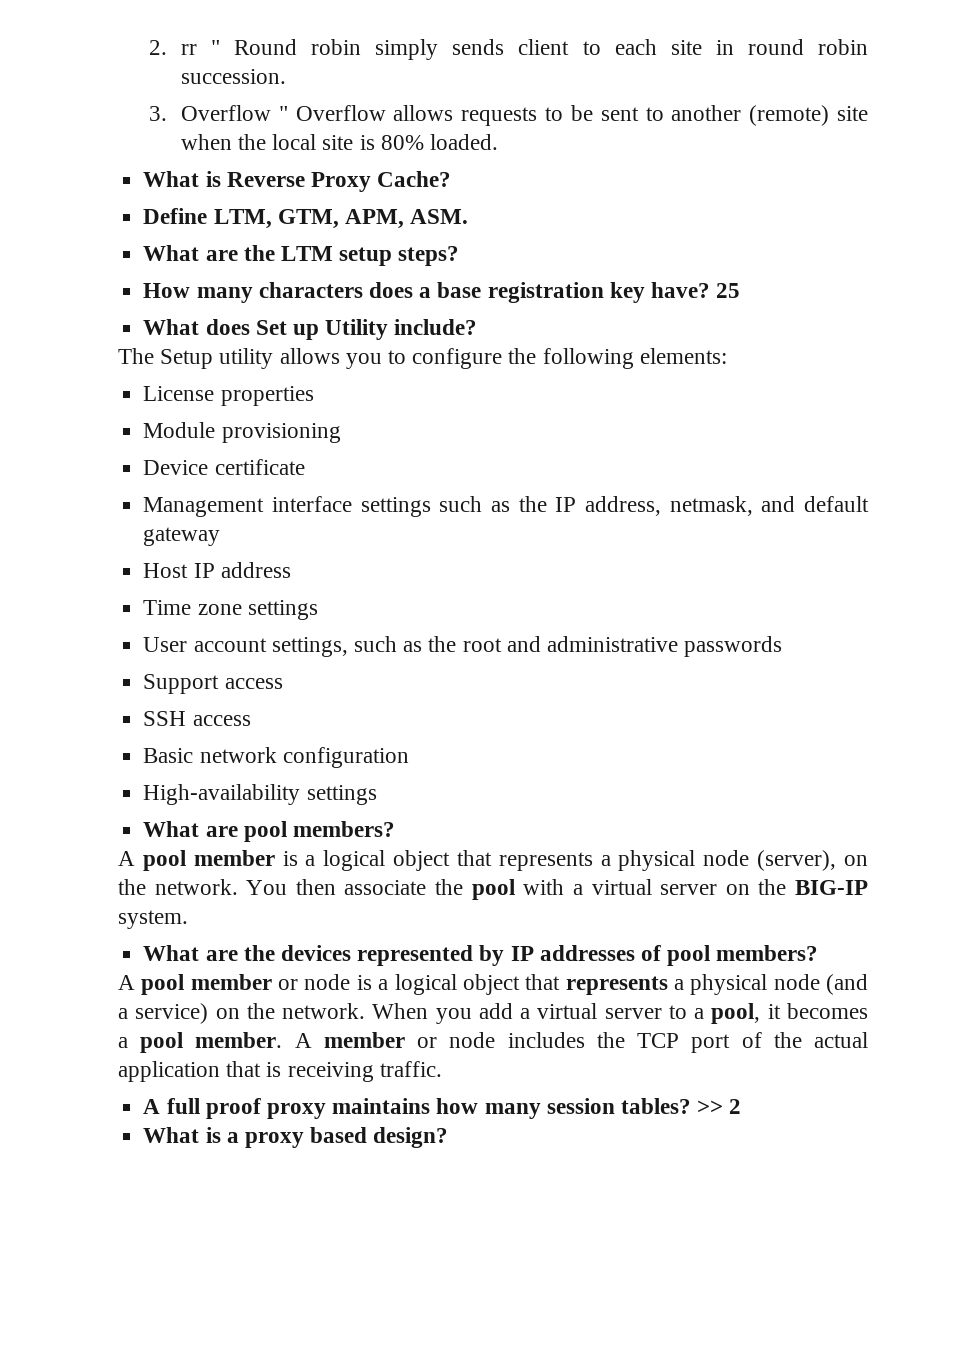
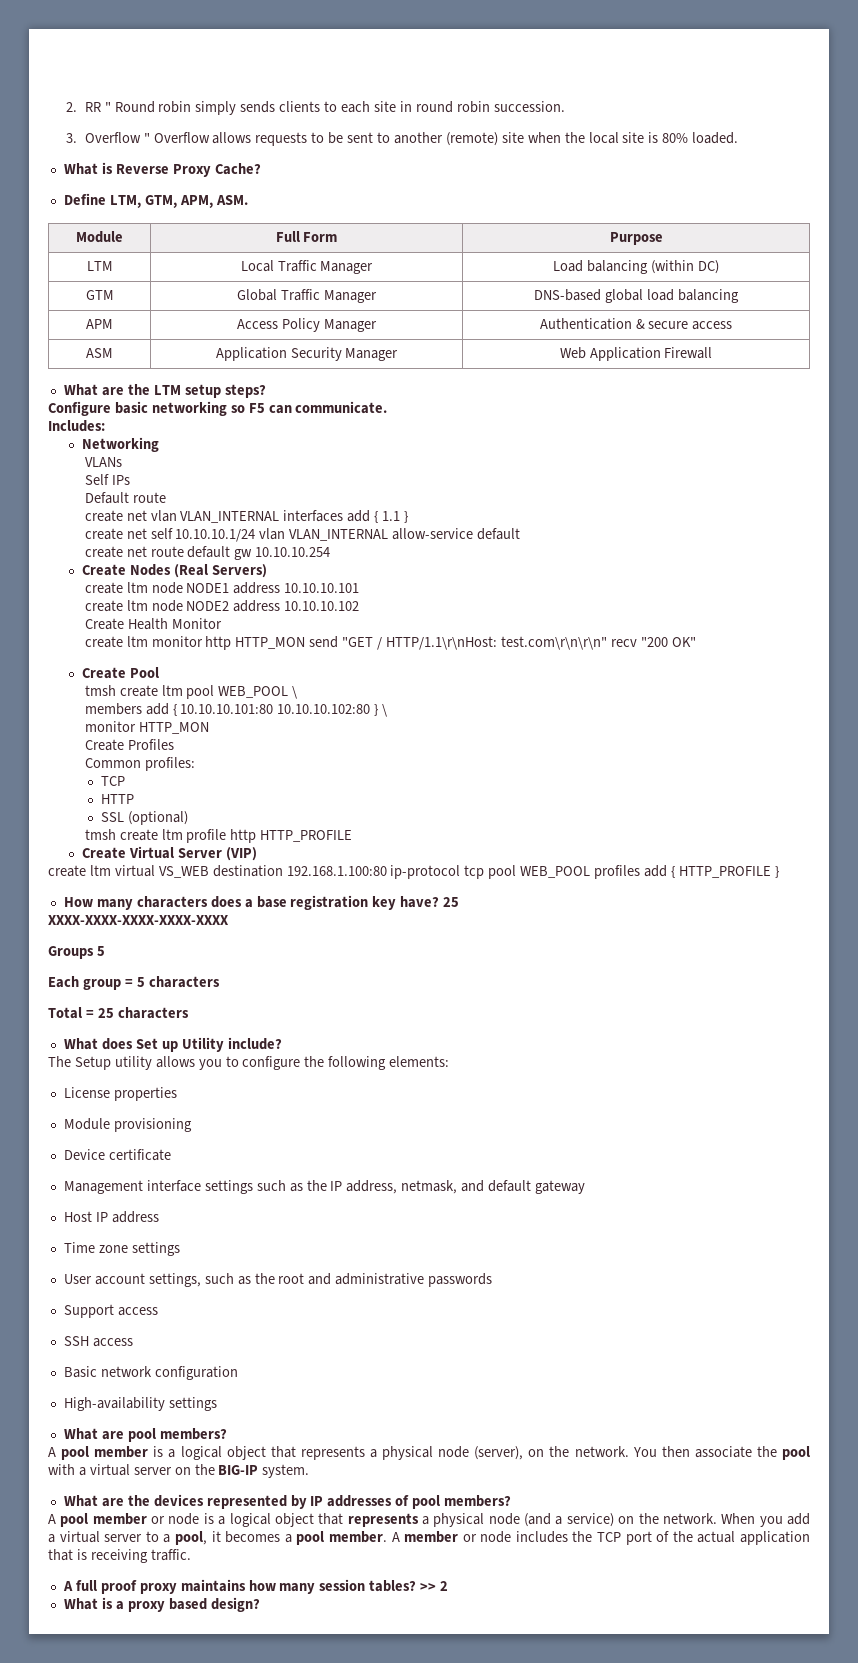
- 2. rr " Round robin simply sends client to each site in round robin succession.
+ 2. RR " Round robin simply sends clients to each site in round robin succession.
+ Module | Full Form | Purpose
+ LTM | Local Traffic Manager | Load balancing (within DC)
+ GTM | Global Traffic Manager | DNS-based global load balancing
+ APM | Access Policy Manager | Authentication & secure access
+ ASM | Application Security Manager | Web Application Firewall
+ Configure basic networking so F5 can communicate.
+ Includes:
+ Networking
+ VLANs
+ Self IPs
+ Default route
+ create net vlan VLAN_INTERNAL interfaces add { 1.1 }
+ create net self 10.10.10.1/24 vlan VLAN_INTERNAL allow-service default
+ create net route default gw 10.10.10.254
+ Create Nodes (Real Servers)
+ create ltm node NODE1 address 10.10.10.101
+ create ltm node NODE2 address 10.10.10.102
+ Create Health Monitor
+ create ltm monitor http HTTP_MON send "GET / HTTP/1.1\r\nHost: test.com\r\n\r\n" recv "200 OK"
+ Create Pool
+ tmsh create ltm pool WEB_POOL \
+ members add { 10.10.10.101:80 10.10.10.102:80 } \
+ monitor HTTP_MON
+ Create Profiles
+ Common profiles:
+ TCP
+ HTTP
+ SSL (optional)
+ tmsh create ltm profile http HTTP_PROFILE
+ Create Virtual Server (VIP)
+ create ltm virtual VS_WEB destination 192.168.1.100:80 ip-protocol tcp pool WEB_POOL profiles add { HTTP_PROFILE }
+ XXXX-XXXX-XXXX-XXXX-XXXX
+ Groups 5
+ Each group = 5 characters
+ Total = 25 characters

